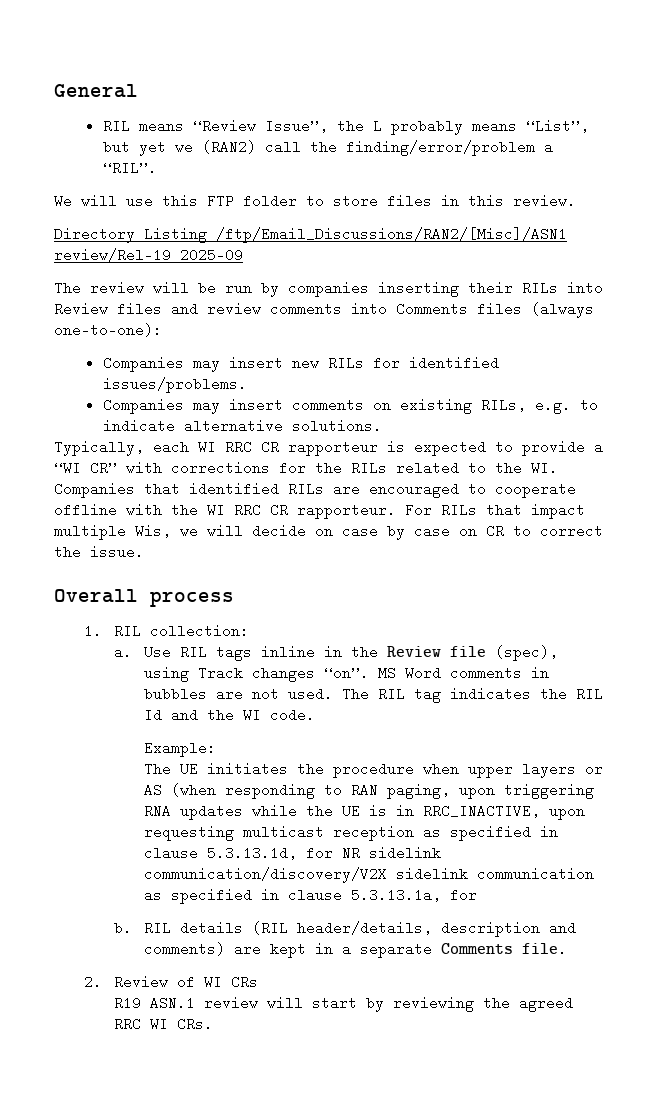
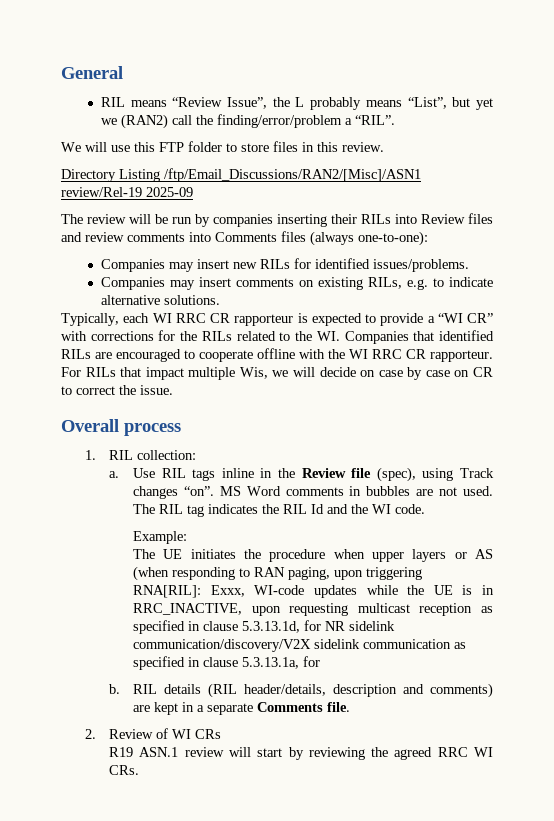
- The UE initiates the procedure when upper layers or AS (when responding to RAN paging, upon triggering RNA updates while the UE is in RRC_INACTIVE, upon requesting multicast reception as specified in clause 5.3.13.1d, for NR sidelink communication/discovery/V2X sidelink communication as specified in clause 5.3.13.1a, for
+ The UE initiates the procedure when upper layers or AS (when responding to RAN paging, upon triggering RNA[RIL]: Exxx, WI-code updates while the UE is in RRC_INACTIVE, upon requesting multicast reception as specified in clause 5.3.13.1d, for NR sidelink communication/discovery/V2X sidelink communication as specified in clause 5.3.13.1a, for

